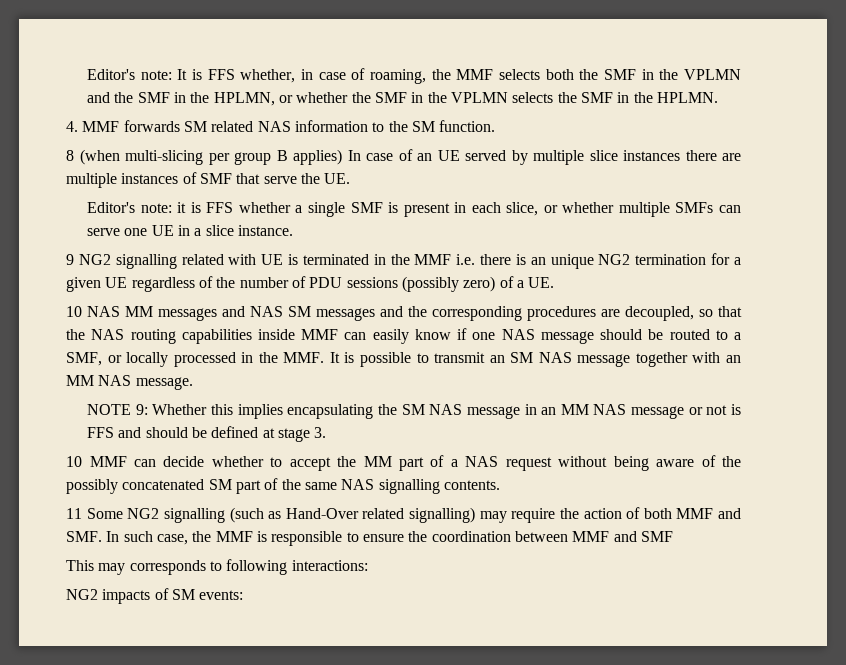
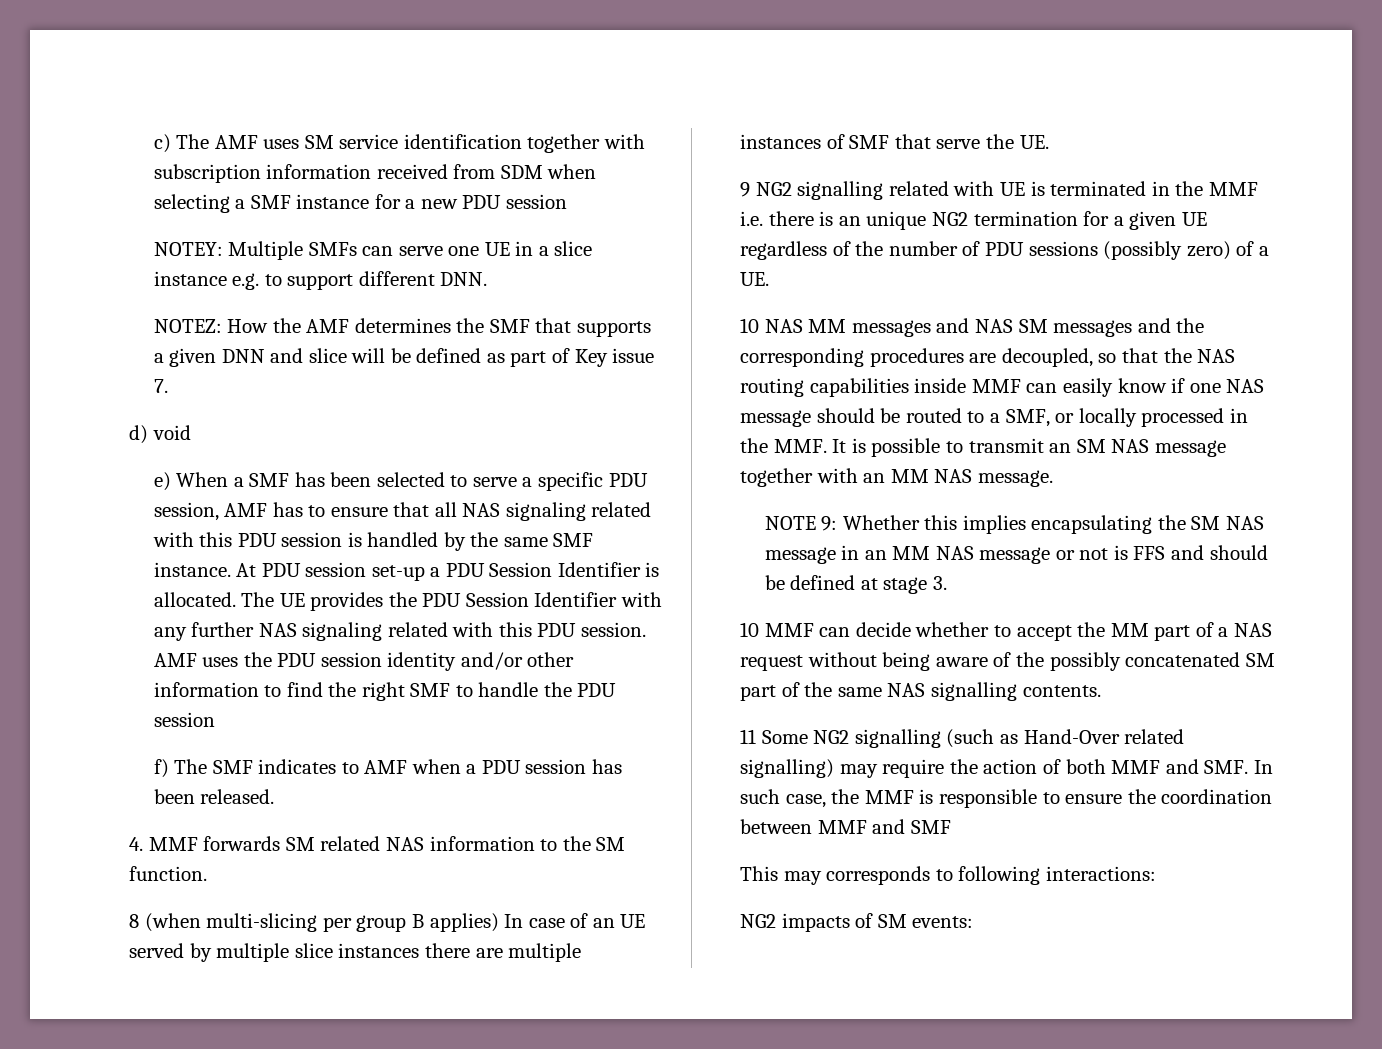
- Editor's note: It is FFS whether, in case of roaming, the MMF selects both the SMF in the VPLMN and the SMF in the HPLMN, or whether the SMF in the VPLMN selects the SMF in the HPLMN.
+ c) The AMF uses SM service identification together with subscription information received from SDM when selecting a SMF instance for a new PDU session
+ NOTEY: Multiple SMFs can serve one UE in a slice instance e.g. to support different DNN.
+ NOTEZ: How the AMF determines the SMF that supports a given DNN and slice will be defined as part of Key issue 7.
+ d) void
+ e) When a SMF has been selected to serve a specific PDU session, AMF has to ensure that all NAS signaling related with this PDU session is handled by the same SMF instance. At PDU session set-up a PDU Session Identifier is allocated. The UE provides the PDU Session Identifier with any further NAS signaling related with this PDU session. AMF uses the PDU session identity and/or other information to find the right SMF to handle the PDU session
+ f) The SMF indicates to AMF when a PDU session has been released.
- Editor's note: it is FFS whether a single SMF is present in each slice, or whether multiple SMFs can serve one UE in a slice instance.

